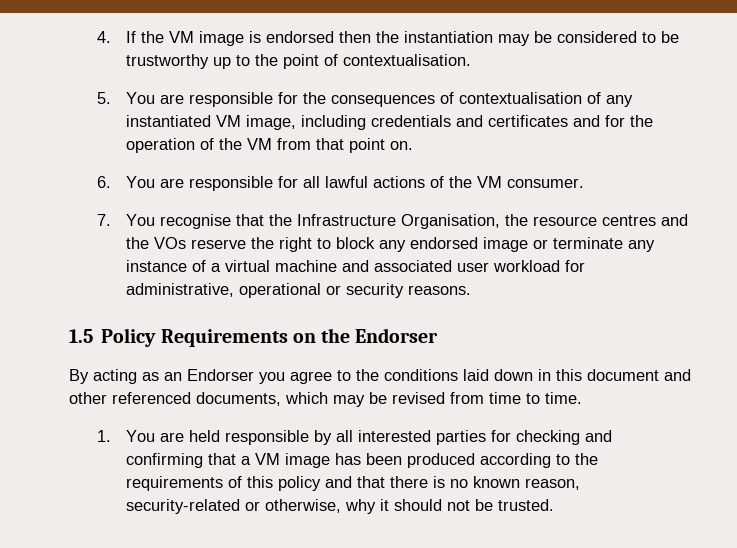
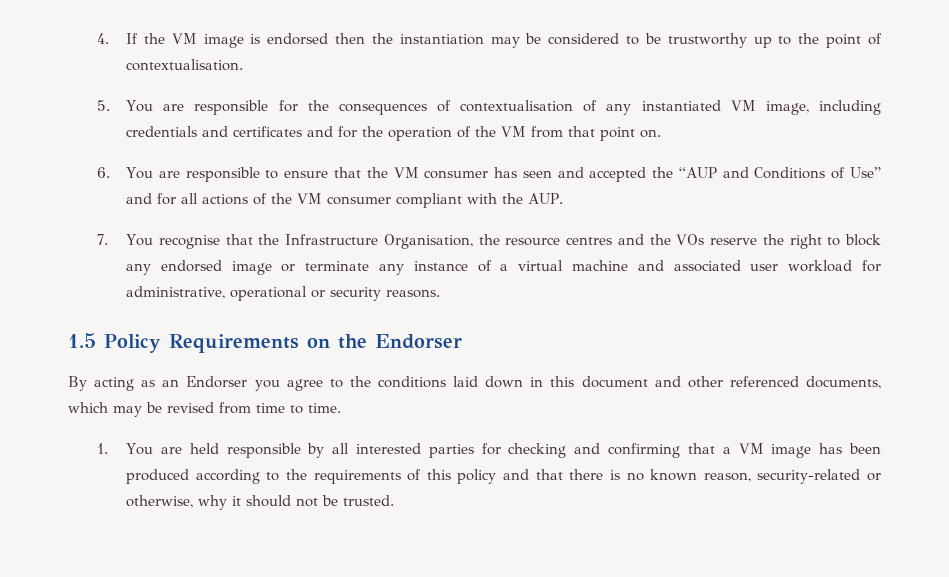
- 6. You are responsible for all lawful actions of the VM consumer.
+ 6. You are responsible to ensure that the VM consumer has seen and accepted the “AUP and Conditions of Use” and for all actions of the VM consumer compliant with the AUP.

